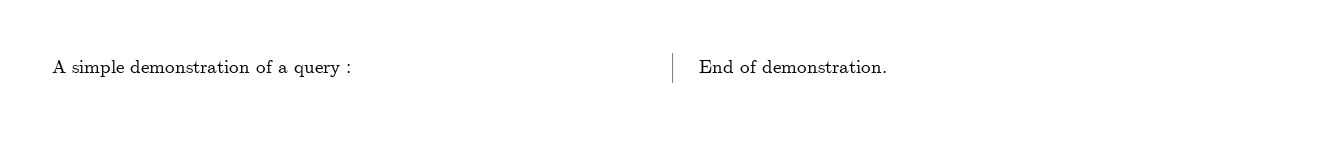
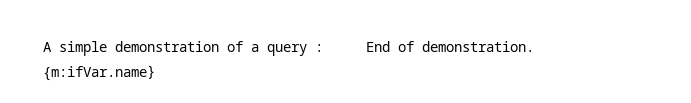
+ {m:ifVar.name}

